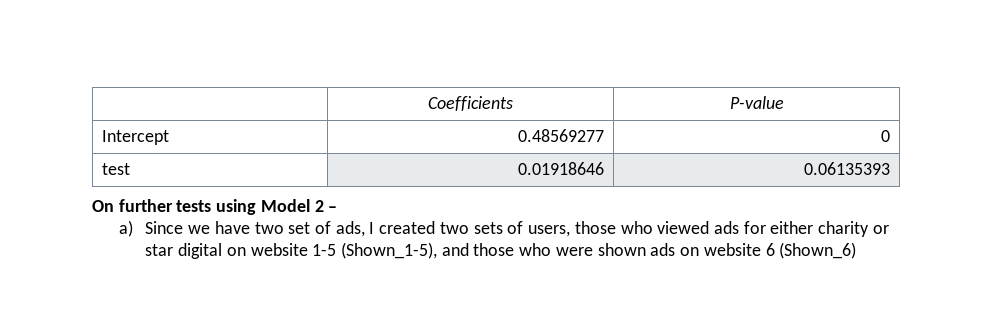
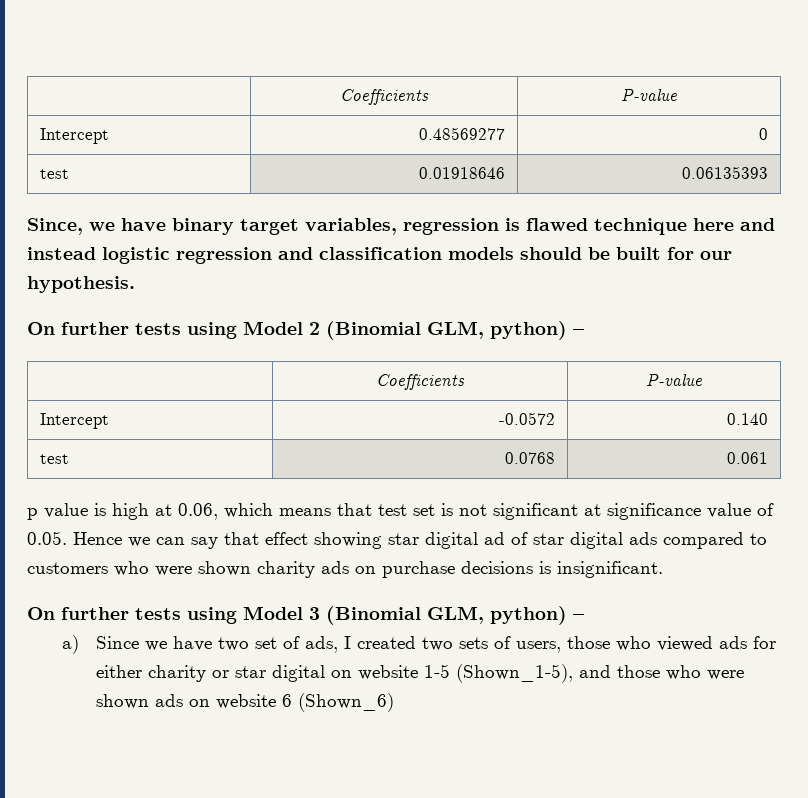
+ Since, we have binary target variables, regression is flawed technique here and instead logistic regression and classification models should be built for our hypothesis.
- On further tests using Model 2 –
+ On further tests using Model 2 (Binomial GLM, python) –
+ | Coefficients | P-value
+ Intercept | -0.0572 | 0.140
+ test | 0.0768 | 0.061
+ p value is high at 0.06, which means that test set is not significant at significance value of 0.05. Hence we can say that effect showing star digital ad of star digital ads compared to customers who were shown charity ads on purchase decisions is insignificant.
+ On further tests using Model 3 (Binomial GLM, python) –

